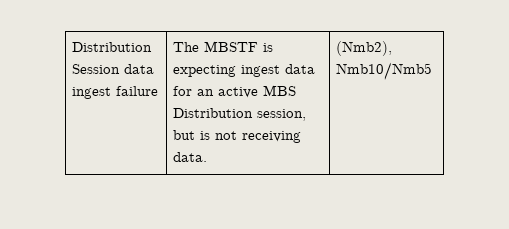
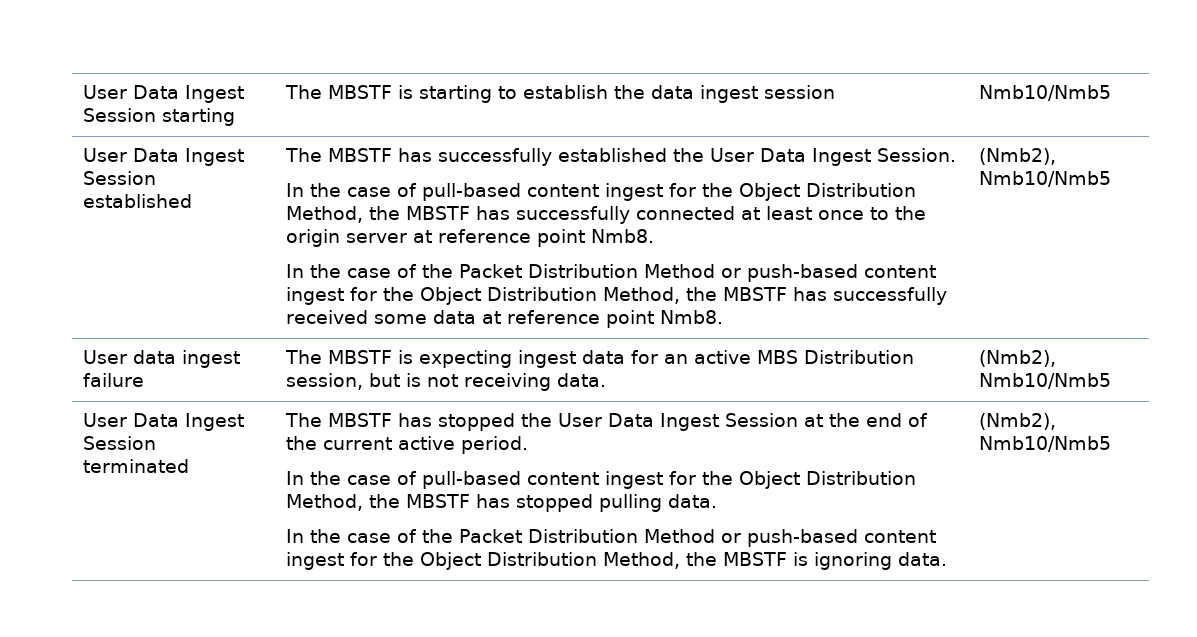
- Distribution Session data ingest failure | The MBSTF is expecting ingest data for an active MBS Distribution session, but is not receiving data. | (Nmb2), Nmb10/Nmb5
+ User Data Ingest Session starting | The MBSTF is starting to establish the data ingest session | Nmb10/Nmb5
+ User Data Ingest Session established | The MBSTF has successfully established the User Data Ingest Session.
+ In the case of pull-based content ingest for the Object Distribution Method, the MBSTF has successfully connected at least once to the origin server at reference point Nmb8.
+ In the case of the Packet Distribution Method or push-based content ingest for the Object Distribution Method, the MBSTF has successfully received some data at reference point Nmb8. | (Nmb2), Nmb10/Nmb5
+ User data ingest failure | The MBSTF is expecting ingest data for an active MBS Distribution session, but is not receiving data. | (Nmb2), Nmb10/Nmb5
+ User Data Ingest Session terminated | The MBSTF has stopped the User Data Ingest Session at the end of the current active period.
+ In the case of pull-based content ingest for the Object Distribution Method, the MBSTF has stopped pulling data.
+ In the case of the Packet Distribution Method or push-based content ingest for the Object Distribution Method, the MBSTF is ignoring data. | (Nmb2), Nmb10/Nmb5

